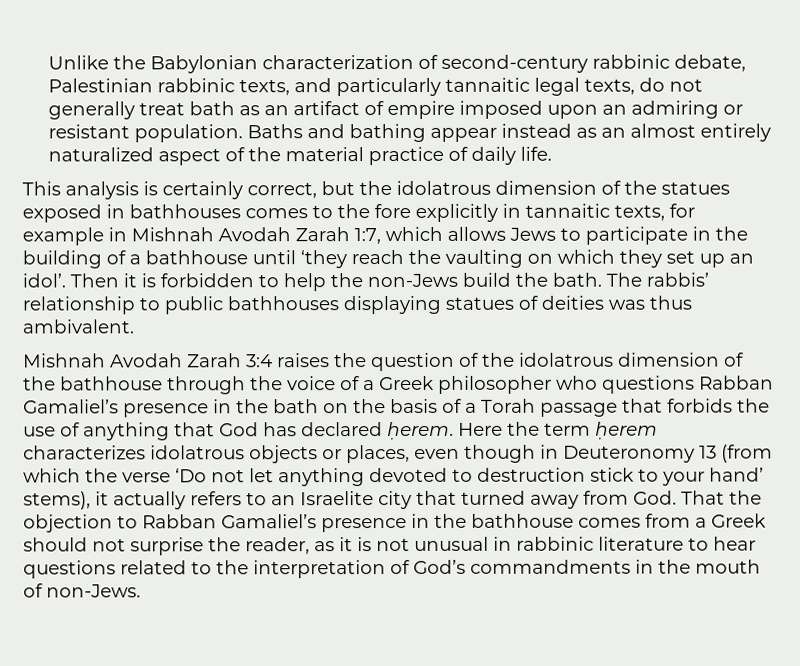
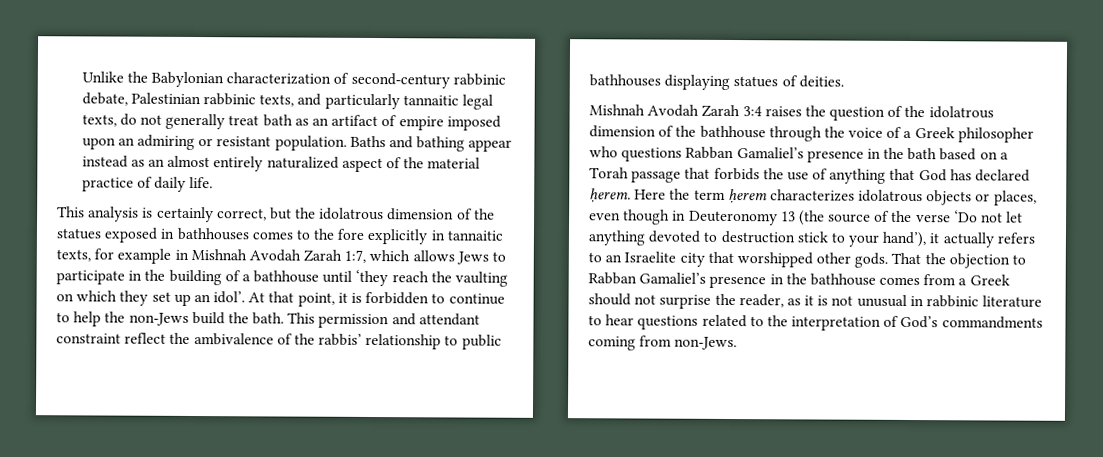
- Then it is forbidden to help the non-Jews build the bath.
+ At that point, it is forbidden to continue to help the non-Jews build the bath.
- The rabbis’ relationship to public bathhouses displaying statues of deities was thus ambivalent.
+ This permission and attendant constraint reflect the ambivalence of the rabbis’ relationship to public bathhouses displaying statues of deities.
- Mishnah Avodah Zarah 3:4 raises the question of the idolatrous dimension of the bathhouse through the voice of a Greek philosopher who questions Rabban Gamaliel’s presence in the bath on the basis of a Torah passage that forbids the use of anything that God has declared ḥerem.
+ Mishnah Avodah Zarah 3:4 raises the question of the idolatrous dimension of the bathhouse through the voice of a Greek philosopher who questions Rabban Gamaliel’s presence in the bath based on a Torah passage that forbids the use of anything that God has declared ḥerem.
- Here the term ḥerem characterizes idolatrous objects or places, even though in Deuteronomy 13 (from which the verse ‘Do not let anything devoted to destruction stick to your hand’ stems), it actually refers to an Israelite city that turned away from God. That the objection to Rabban Gamaliel’s presence in the bathhouse comes from a Greek should not surprise the reader, as it is not unusual in rabbinic literature to hear questions related to the interpretation of God’s commandments in the mouth of non-Jews.
+ Here the term ḥerem characterizes idolatrous objects or places, even though in Deuteronomy 13 (the source of the verse ‘Do not let anything devoted to destruction stick to your hand’), it actually refers to an Israelite city that worshipped other gods. That the objection to Rabban Gamaliel’s presence in the bathhouse comes from a Greek should not surprise the reader, as it is not unusual in rabbinic literature to hear questions related to the interpretation of God’s commandments coming from non-Jews.

